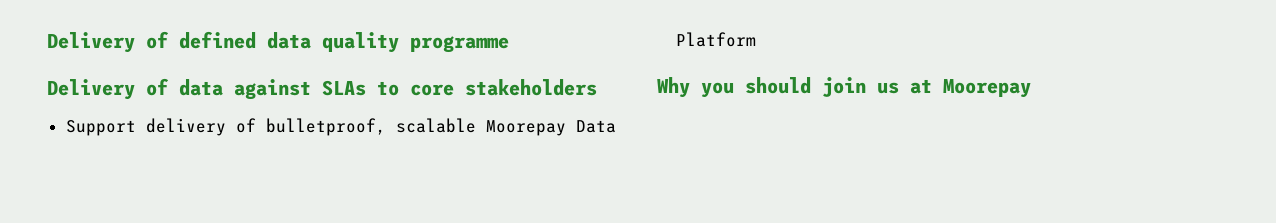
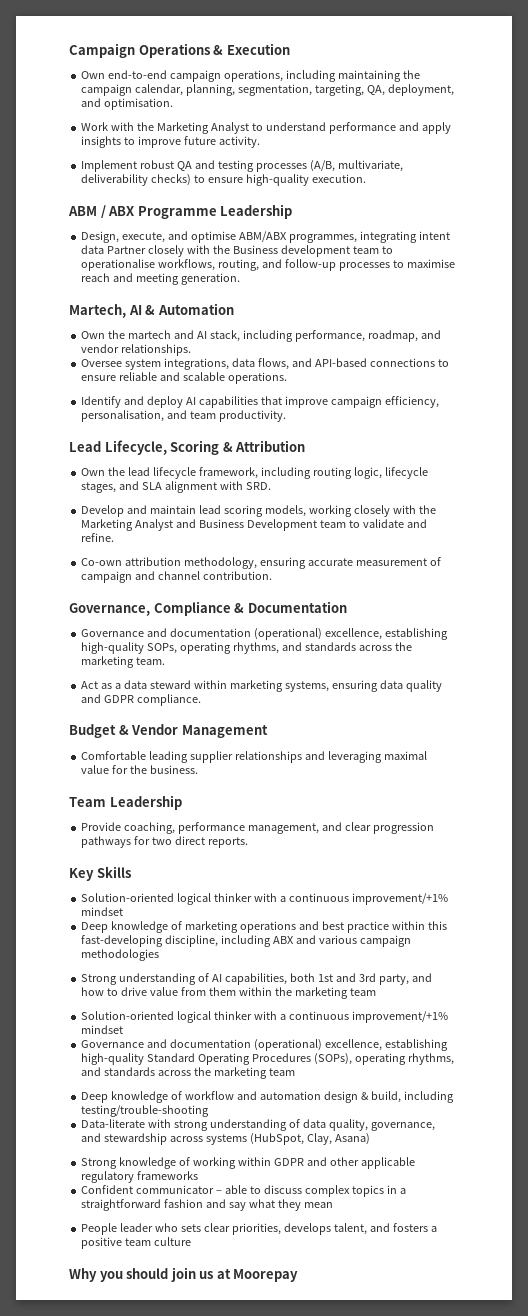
- Delivery of defined data quality programme
- Delivery of data against SLAs to core stakeholders
- Support delivery of bulletproof, scalable Moorepay Data Platform
+ Campaign Operations & Execution
+ Own end-to-end campaign operations, including maintaining the campaign calendar, planning, segmentation, targeting, QA, deployment, and optimisation.
+ Work with the Marketing Analyst to understand performance and apply insights to improve future activity.
+ Implement robust QA and testing processes (A/B, multivariate, deliverability checks) to ensure high-quality execution.
+ ABM / ABX Programme Leadership
+ Design, execute, and optimise ABM/ABX programmes, integrating intent data Partner closely with the Business development team to operationalise workflows, routing, and follow-up processes to maximise reach and meeting generation.
+ Martech, AI & Automation
+ Own the martech and AI stack, including performance, roadmap, and vendor relationships.
+ Oversee system integrations, data flows, and API-based connections to ensure reliable and scalable operations.
+ Identify and deploy AI capabilities that improve campaign efficiency, personalisation, and team productivity.
+ Lead Lifecycle, Scoring & Attribution
+ Own the lead lifecycle framework, including routing logic, lifecycle stages, and SLA alignment with SRD.
+ Develop and maintain lead scoring models, working closely with the Marketing Analyst and Business Development team to validate and refine.
+ Co-own attribution methodology, ensuring accurate measurement of campaign and channel contribution.
+ Governance, Compliance & Documentation
+ Governance and documentation (operational) excellence, establishing high-quality SOPs, operating rhythms, and standards across the marketing team.
+ Act as a data steward within marketing systems, ensuring data quality and GDPR compliance.
+ Budget & Vendor Management
+ Comfortable leading supplier relationships and leveraging maximal value for the business.
+ Team Leadership
+ Provide coaching, performance management, and clear progression pathways for two direct reports.
+ Key Skills
+ Solution‑oriented logical thinker with a continuous improvement/+1% mindset
+ Deep knowledge of marketing operations and best practice within this fast-developing discipline, including ABX and various campaign methodologies
+ Strong understanding of AI capabilities, both 1st and 3rd party, and how to drive value from them within the marketing team
+ Solution‑oriented logical thinker with a continuous improvement/+1% mindset
+ Governance and documentation (operational) excellence, establishing high‑quality Standard Operating Procedures (SOPs), operating rhythms, and standards across the marketing team
+ Deep knowledge of workflow and automation design & build, including testing/trouble-shooting
+ Data‑literate with strong understanding of data quality, governance, and stewardship across systems (HubSpot, Clay, Asana)
+ Strong knowledge of working within GDPR and other applicable regulatory frameworks
+ Confident communicator – able to discuss complex topics in a straightforward fashion and say what they mean
+ People leader who sets clear priorities, develops talent, and fosters a positive team culture

